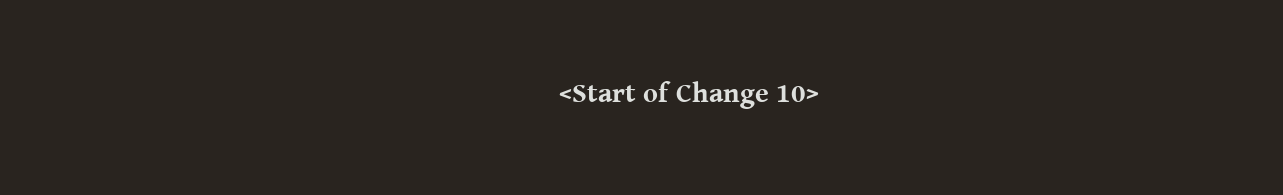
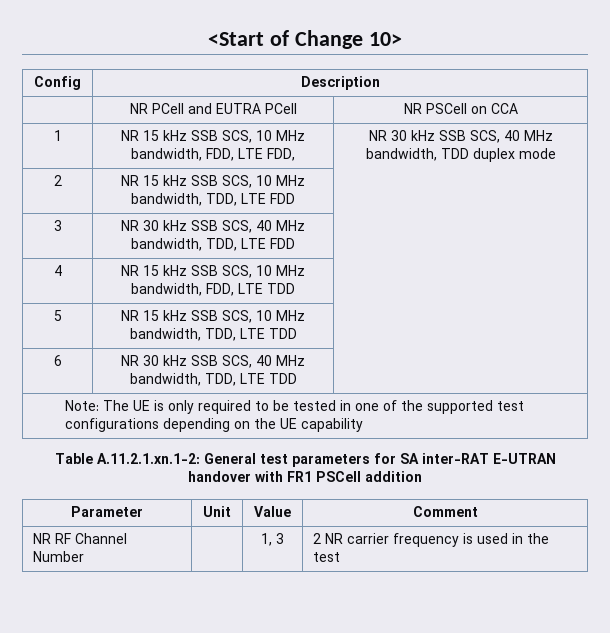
+ Config | Description
+ | NR PCell and EUTRA PCell | NR PSCell on CCA
+ 1 | NR 15 kHz SSB SCS, 10 MHz bandwidth, FDD, LTE FDD, | NR 30 kHz SSB SCS, 40 MHz bandwidth, TDD duplex mode
+ 2 | NR 15 kHz SSB SCS, 10 MHz bandwidth, TDD, LTE FDD |
+ 3 | NR 30 kHz SSB SCS, 40 MHz bandwidth, TDD, LTE FDD |
+ 4 | NR 15 kHz SSB SCS, 10 MHz bandwidth, FDD, LTE TDD |
+ 5 | NR 15 kHz SSB SCS, 10 MHz bandwidth, TDD, LTE TDD |
+ 6 | NR 30 kHz SSB SCS, 40 MHz bandwidth, TDD, LTE TDD |
+ Note: The UE is only required to be tested in one of the supported test configurations depending on the UE capability
+ Table A.11.2.1.xn.1-2: General test parameters for SA inter-RAT E-UTRAN handover with FR1 PSCell addition
+ Parameter | Unit | Value | Comment
+ NR RF Channel Number | | 1, 3 | 2 NR carrier frequency is used in the test

